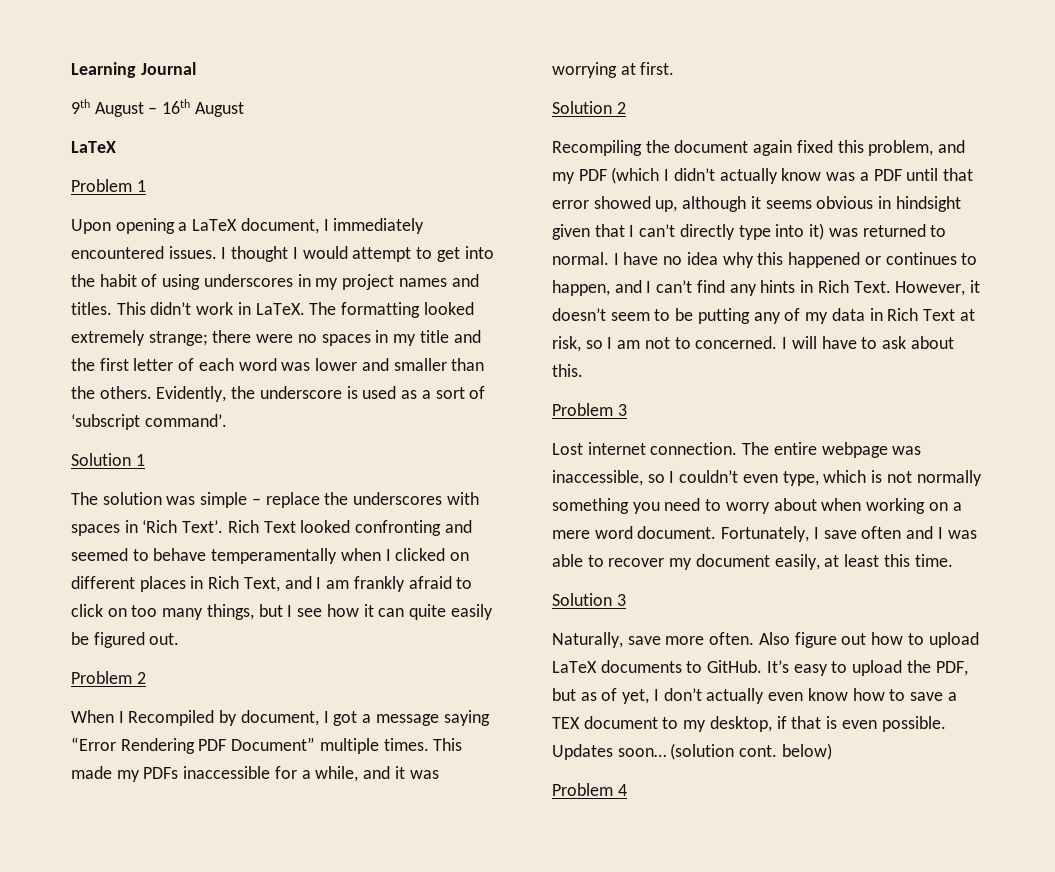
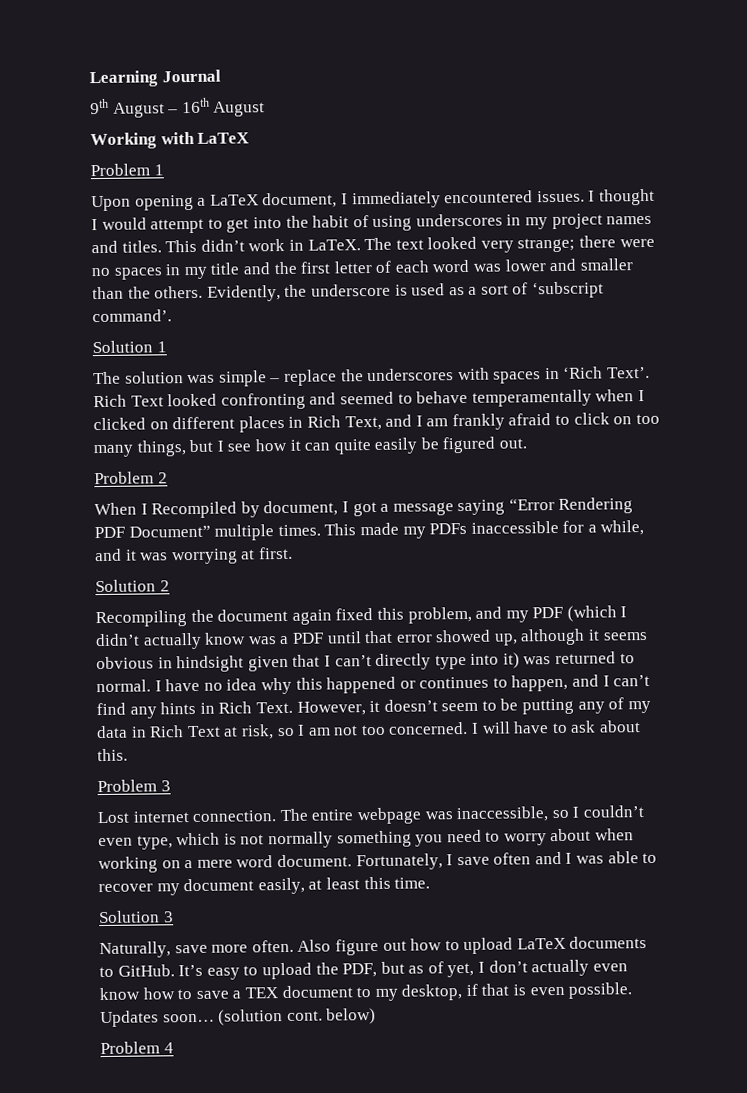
  9th August – 16th August
- LaTeX
+ Working with LaTeX
- The formatting looked extremely strange; there were no spaces in my title and the first letter of each word was lower and smaller than the others.
+ The text looked very strange; there were no spaces in my title and the first letter of each word was lower and smaller than the others.
- However, it doesn’t seem to be putting any of my data in Rich Text at risk, so I am not to concerned.
+ However, it doesn’t seem to be putting any of my data in Rich Text at risk, so I am not too concerned.

